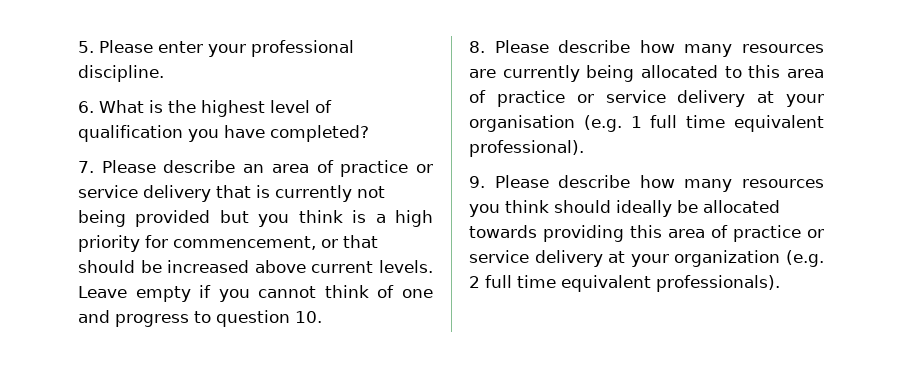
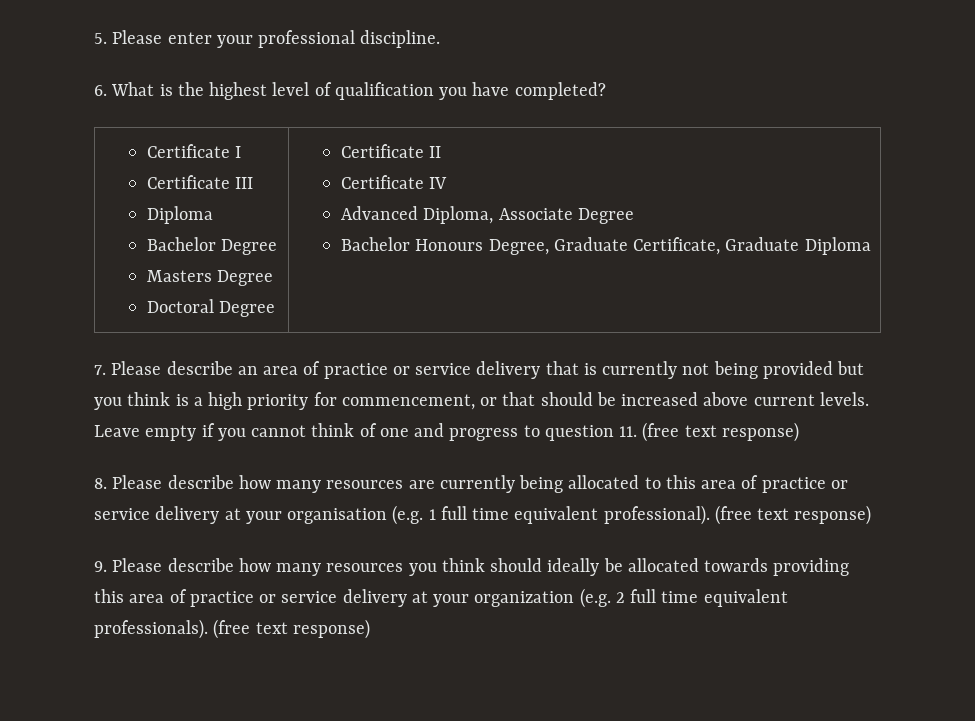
+ Certificate I
+ Certificate III
+ Diploma
+ Bachelor Degree
+ Masters Degree
+ Doctoral Degree | Certificate II
+ Certificate IV
+ Advanced Diploma, Associate Degree
+ Bachelor Honours Degree, Graduate Certificate, Graduate Diploma
- Leave empty if you cannot think of one and progress to question 10.
+ Leave empty if you cannot think of one and progress to question 11. (free text response)
- 8. Please describe how many resources are currently being allocated to this area of practice or service delivery at your organisation (e.g. 1 full time equivalent professional).
+ 8. Please describe how many resources are currently being allocated to this area of practice or service delivery at your organisation (e.g. 1 full time equivalent professional). (free text response)
- 9. Please describe how many resources you think should ideally be allocated towards providing this area of practice or service delivery at your organization (e.g. 2 full time equivalent professionals).
+ 9. Please describe how many resources you think should ideally be allocated towards providing this area of practice or service delivery at your organization (e.g. 2 full time equivalent professionals). (free text response)

